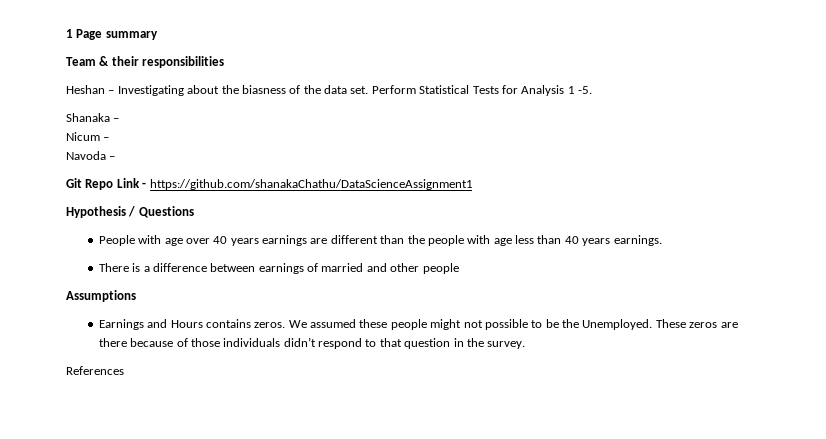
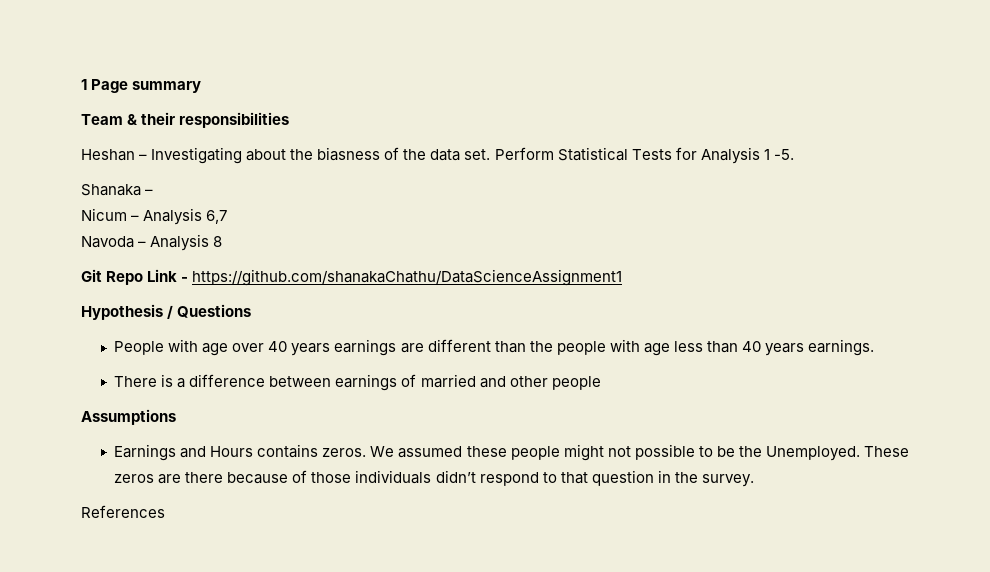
- Nicum –
+ Nicum – Analysis 6,7
- Navoda –
+ Navoda – Analysis 8

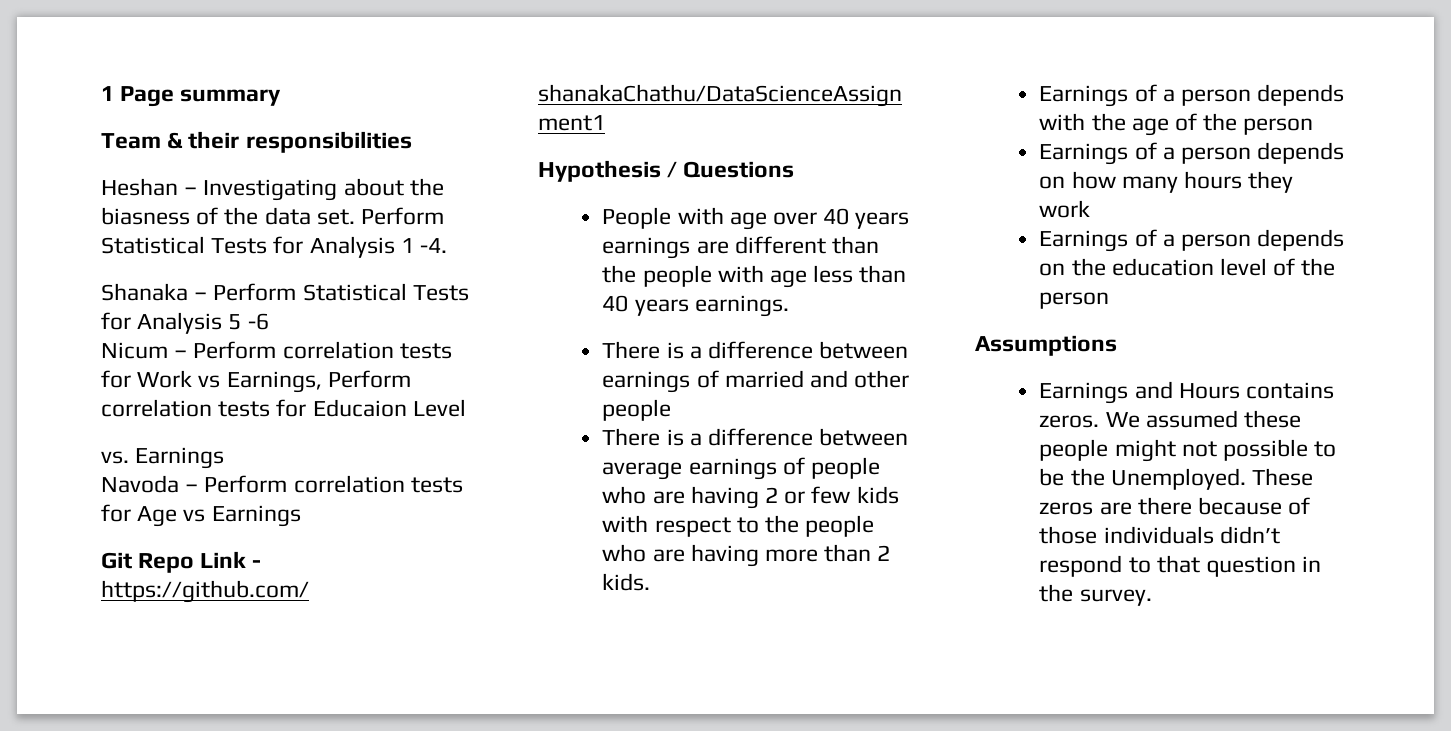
- Perform Statistical Tests for Analysis 1 -5.
+ Perform Statistical Tests for Analysis 1 -4.
- Shanaka –
- Nicum – Analysis 6,7
- Navoda – Analysis 8
+ Shanaka – Perform Statistical Tests for Analysis 5 -6
+ Nicum – Perform correlation tests for Work vs Earnings, Perform correlation tests for Educaion Level
+ vs. Earnings
+ Navoda – Perform correlation tests for Age vs Earnings
+ There is a difference between average earnings of people who are having 2 or few kids with respect to the people who are having more than 2 kids.
+ Earnings of a person depends with the age of the person
+ Earnings of a person depends on how many hours they work
+ Earnings of a person depends on the education level of the person
- References

